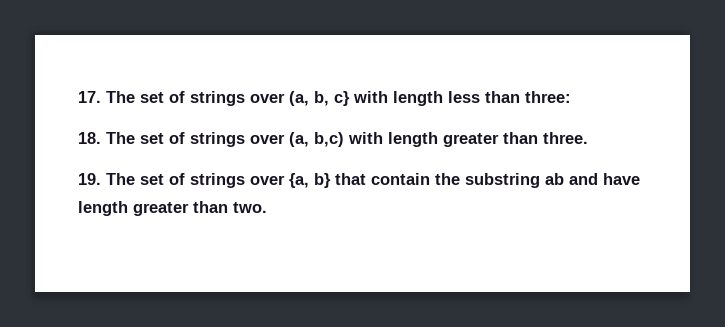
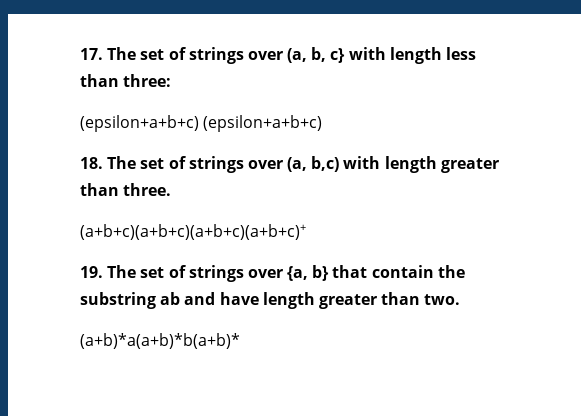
+ (epsilon+a+b+c) (epsilon+a+b+c)
+ (a+b+c)(a+b+c)(a+b+c)(a+b+c)+
+ (a+b)*a(a+b)*b(a+b)*

